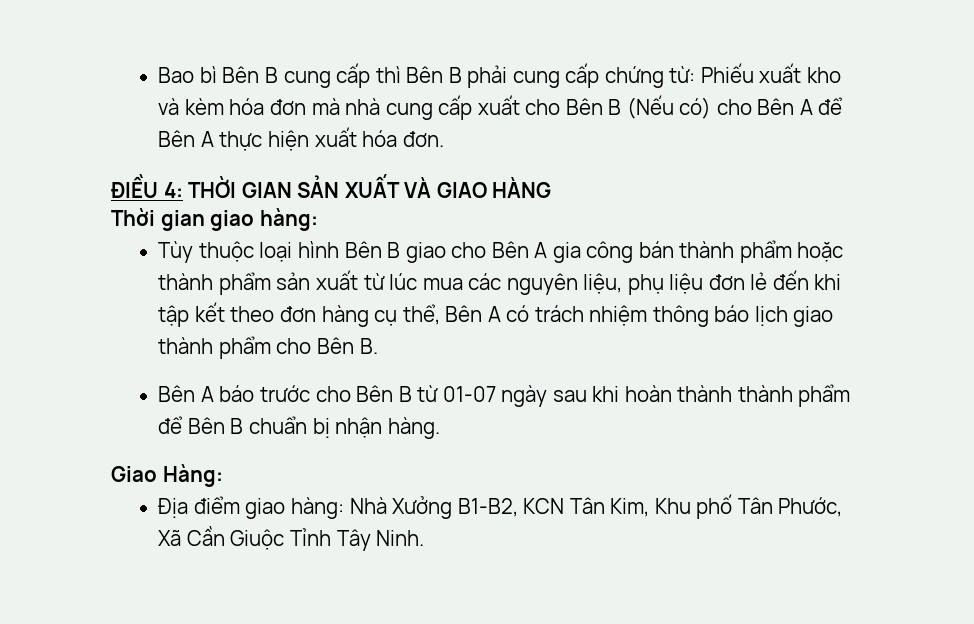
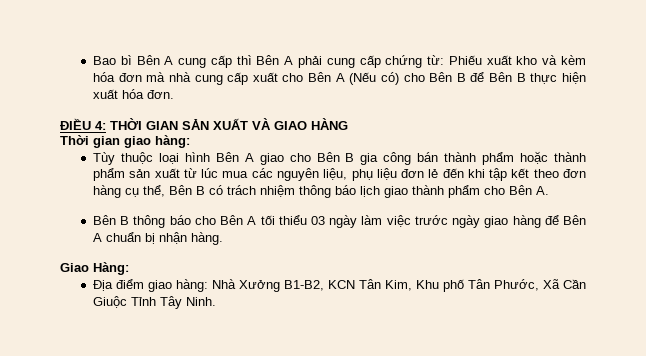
- Bao bì Bên B cung cấp thì Bên B phải cung cấp chứng từ: Phiếu xuất kho và kèm hóa đơn mà nhà cung cấp xuất cho Bên B (Nếu có) cho Bên A để Bên A thực hiện xuất hóa đơn.
+ Bao bì Bên A cung cấp thì Bên A phải cung cấp chứng từ: Phiếu xuất kho và kèm hóa đơn mà nhà cung cấp xuất cho Bên A (Nếu có) cho Bên B để Bên B thực hiện xuất hóa đơn.
- Tùy thuộc loại hình Bên B giao cho Bên A gia công bán thành phẩm hoặc thành phẩm sản xuất từ lúc mua các nguyên liệu, phụ liệu đơn lẻ đến khi tập kết theo đơn hàng cụ thể, Bên A có trách nhiệm thông báo lịch giao thành phẩm cho Bên B.
- Bên A báo trước cho Bên B từ 01-07 ngày sau khi hoàn thành thành phẩm để Bên B chuẩn bị nhận hàng.
+ Tùy thuộc loại hình Bên A giao cho Bên B gia công bán thành phẩm hoặc thành phẩm sản xuất từ lúc mua các nguyên liệu, phụ liệu đơn lẻ đến khi tập kết theo đơn hàng cụ thể, Bên B có trách nhiệm thông báo lịch giao thành phẩm cho Bên A.
+ Bên B thông báo cho Bên A tối thiểu 03 ngày làm việc trước ngày giao hàng để Bên A chuẩn bị nhận hàng.

